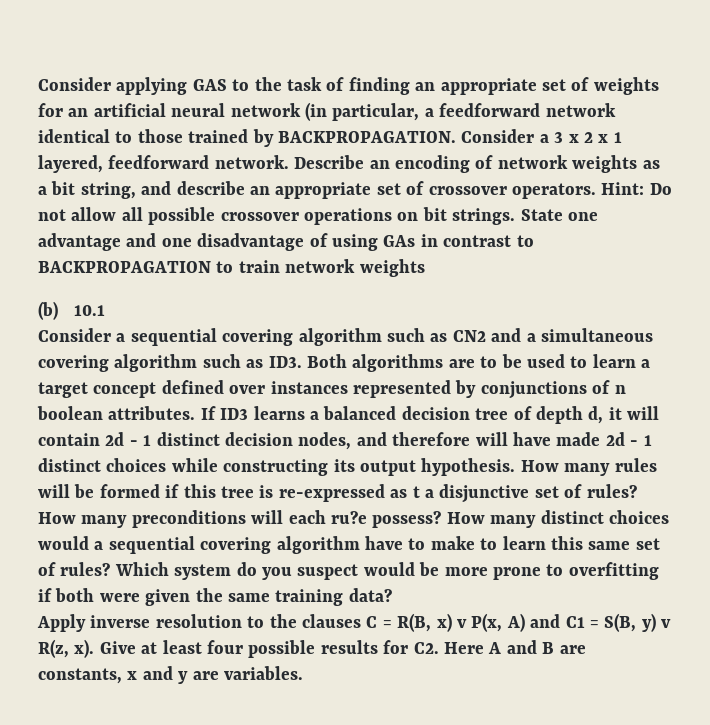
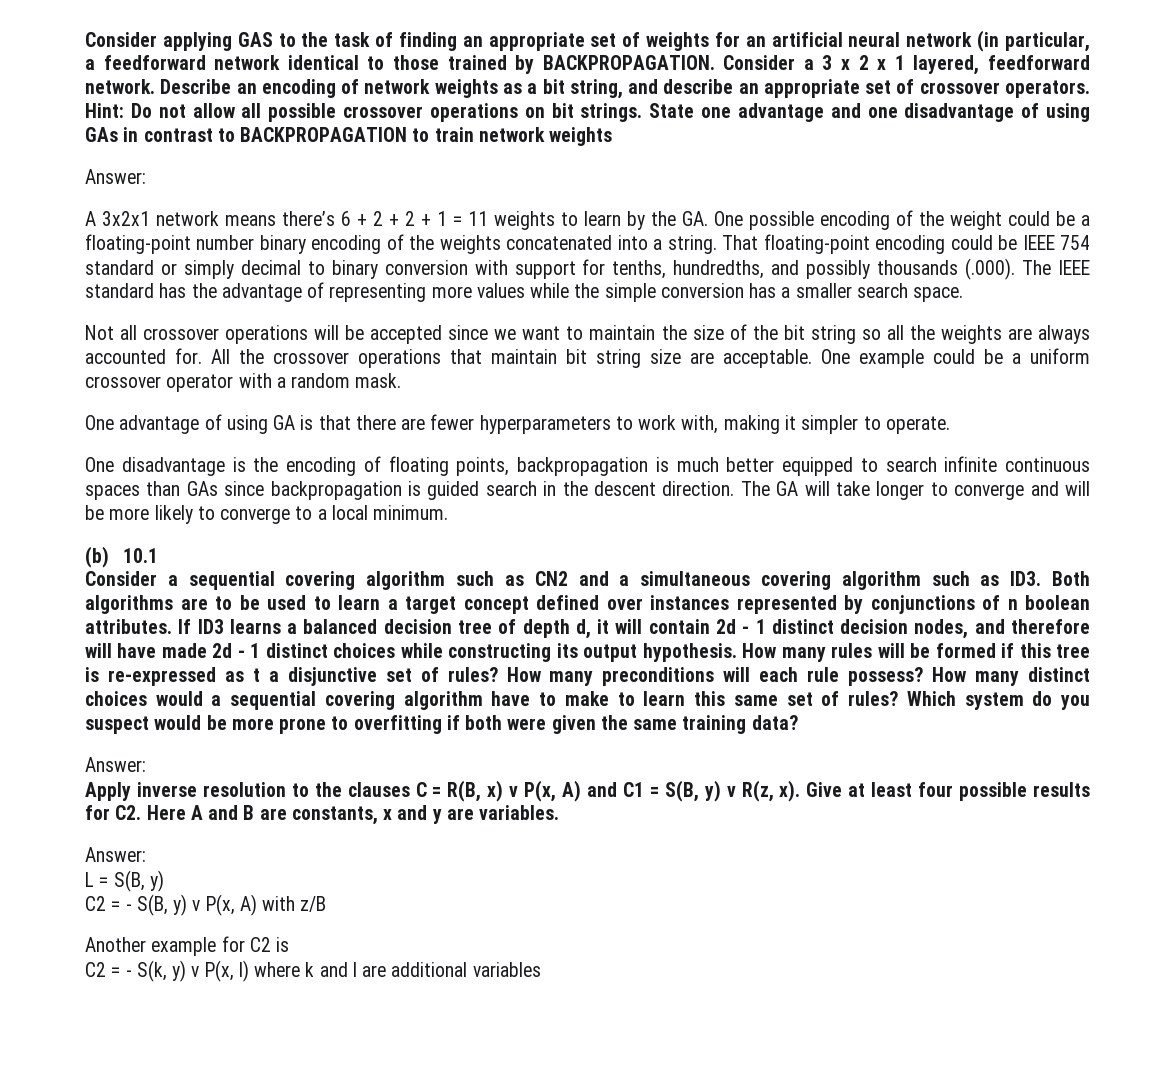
  State one advantage and one disadvantage of using GAs in contrast to BACKPROPAGATION to train network weights
+ Answer:
+ A 3x2x1 network means there’s 6 + 2 + 2 + 1 = 11 weights to learn by the GA. One possible encoding of the weight could be a floating-point number binary encoding of the weights concatenated into a string. That floating-point encoding could be IEEE 754 standard or simply decimal to binary conversion with support for tenths, hundredths, and possibly thousands (.000). The IEEE standard has the advantage of representing more values while the simple conversion has a smaller search space.
+ Not all crossover operations will be accepted since we want to maintain the size of the bit string so all the weights are always accounted for. All the crossover operations that maintain bit string size are acceptable. One example could be a uniform crossover operator with a random mask.
+ One advantage of using GA is that there are fewer hyperparameters to work with, making it simpler to operate.
+ One disadvantage is the encoding of floating points, backpropagation is much better equipped to search infinite continuous spaces than GAs since backpropagation is guided search in the descent direction. The GA will take longer to converge and will be more likely to converge to a local minimum.
- How many preconditions will each ru?e possess?
+ How many preconditions will each rule possess?
  Which system do you suspect would be more prone to overfitting if both were given the same training data?
+ Answer:
  Give at least four possible results for C2. Here A and B are constants, x and y are variables.
+ Answer:
+ L = S(B, y)
+ C2 = - S(B, y) v P(x, A) with z/B
+ Another example for C2 is
+ C2 = - S(k, y) v P(x, l) where k and l are additional variables

